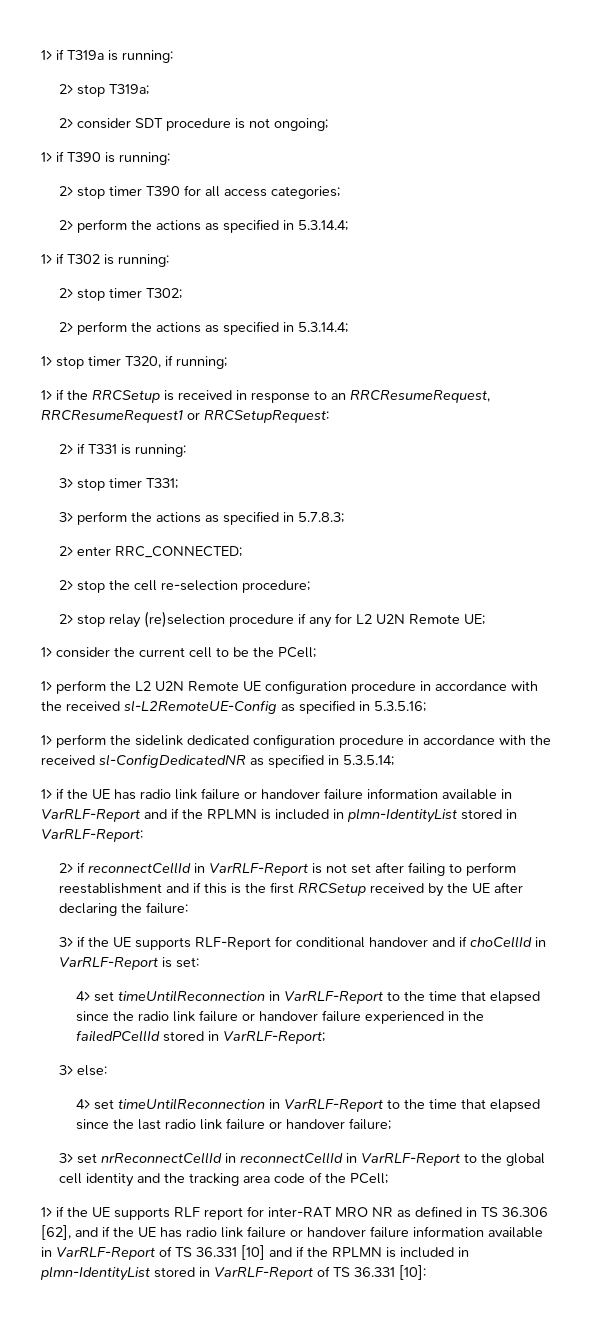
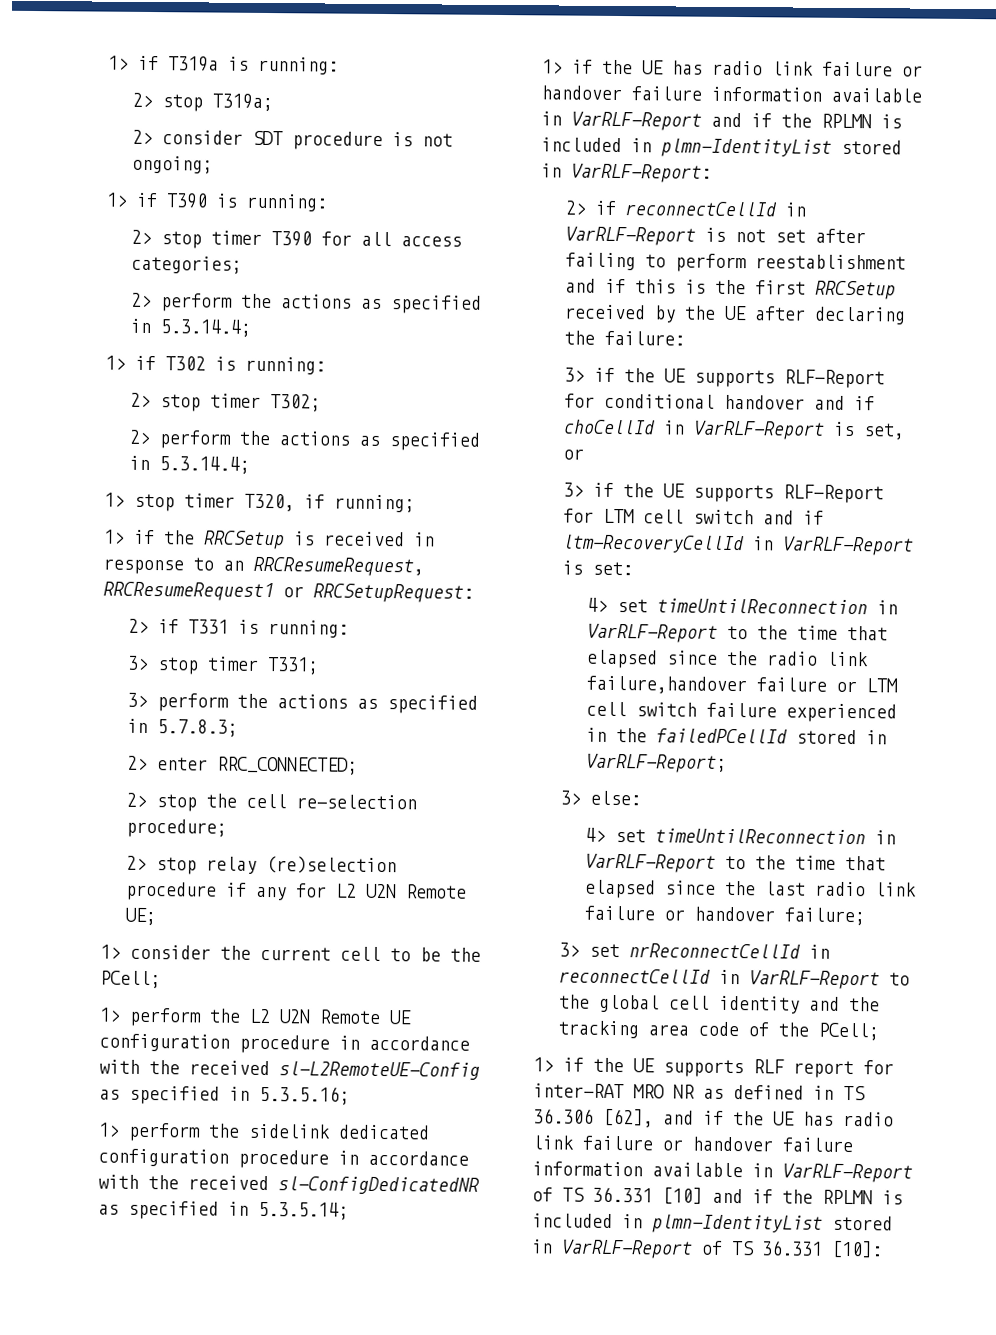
- 3> if the UE supports RLF-Report for conditional handover and if choCellId in VarRLF-Report is set:
+ 3> if the UE supports RLF-Report for conditional handover and if choCellId in VarRLF-Report is set, or
+ 3> if the UE supports RLF-Report for LTM cell switch and if ltm-RecoveryCellId in VarRLF-Report is set:
- 4> set timeUntilReconnection in VarRLF-Report to the time that elapsed since the radio link failure or handover failure experienced in the failedPCellId stored in VarRLF-Report;
+ 4> set timeUntilReconnection in VarRLF-Report to the time that elapsed since the radio link failure,handover failure or LTM cell switch failure experienced in the failedPCellId stored in VarRLF-Report;

